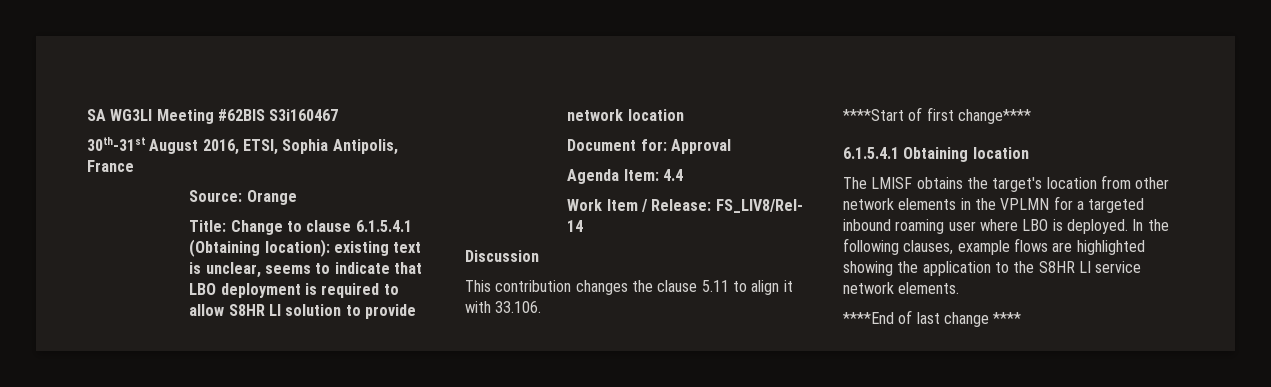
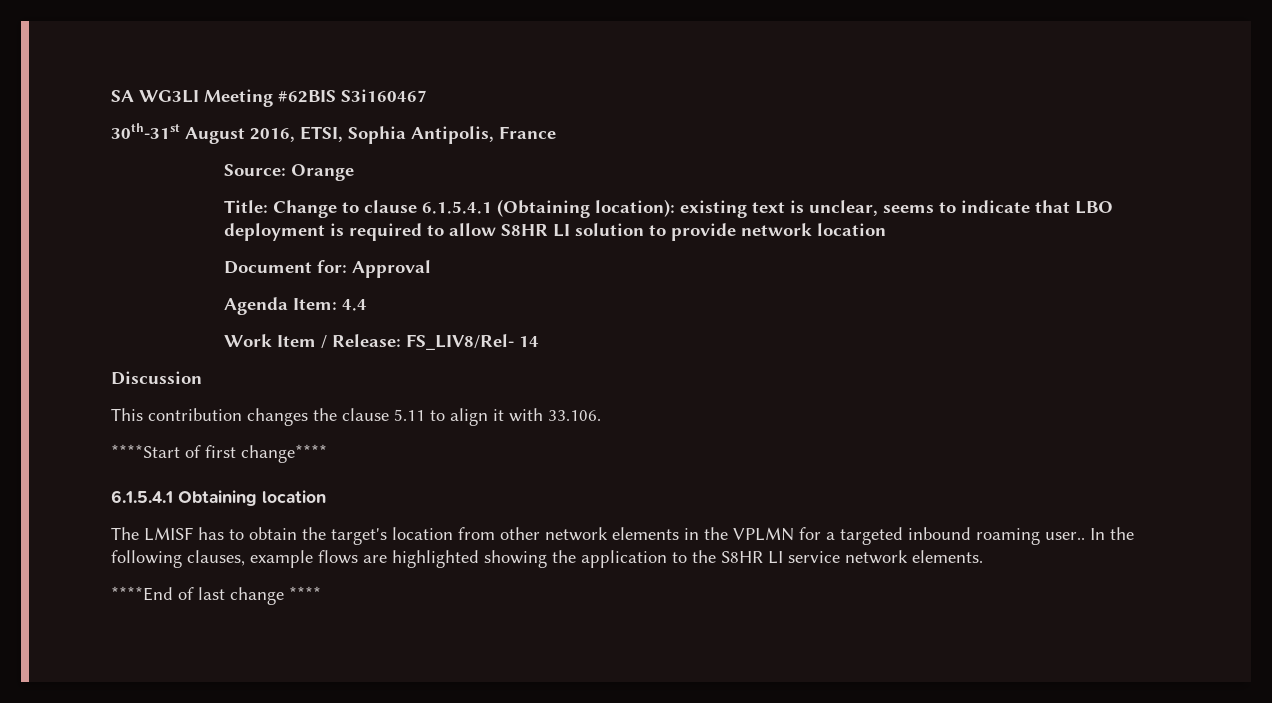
- The LMISF obtains the target's location from other network elements in the VPLMN for a targeted inbound roaming user where LBO is deployed.
+ The LMISF has to obtain the target's location from other network elements in the VPLMN for a targeted inbound roaming user..

